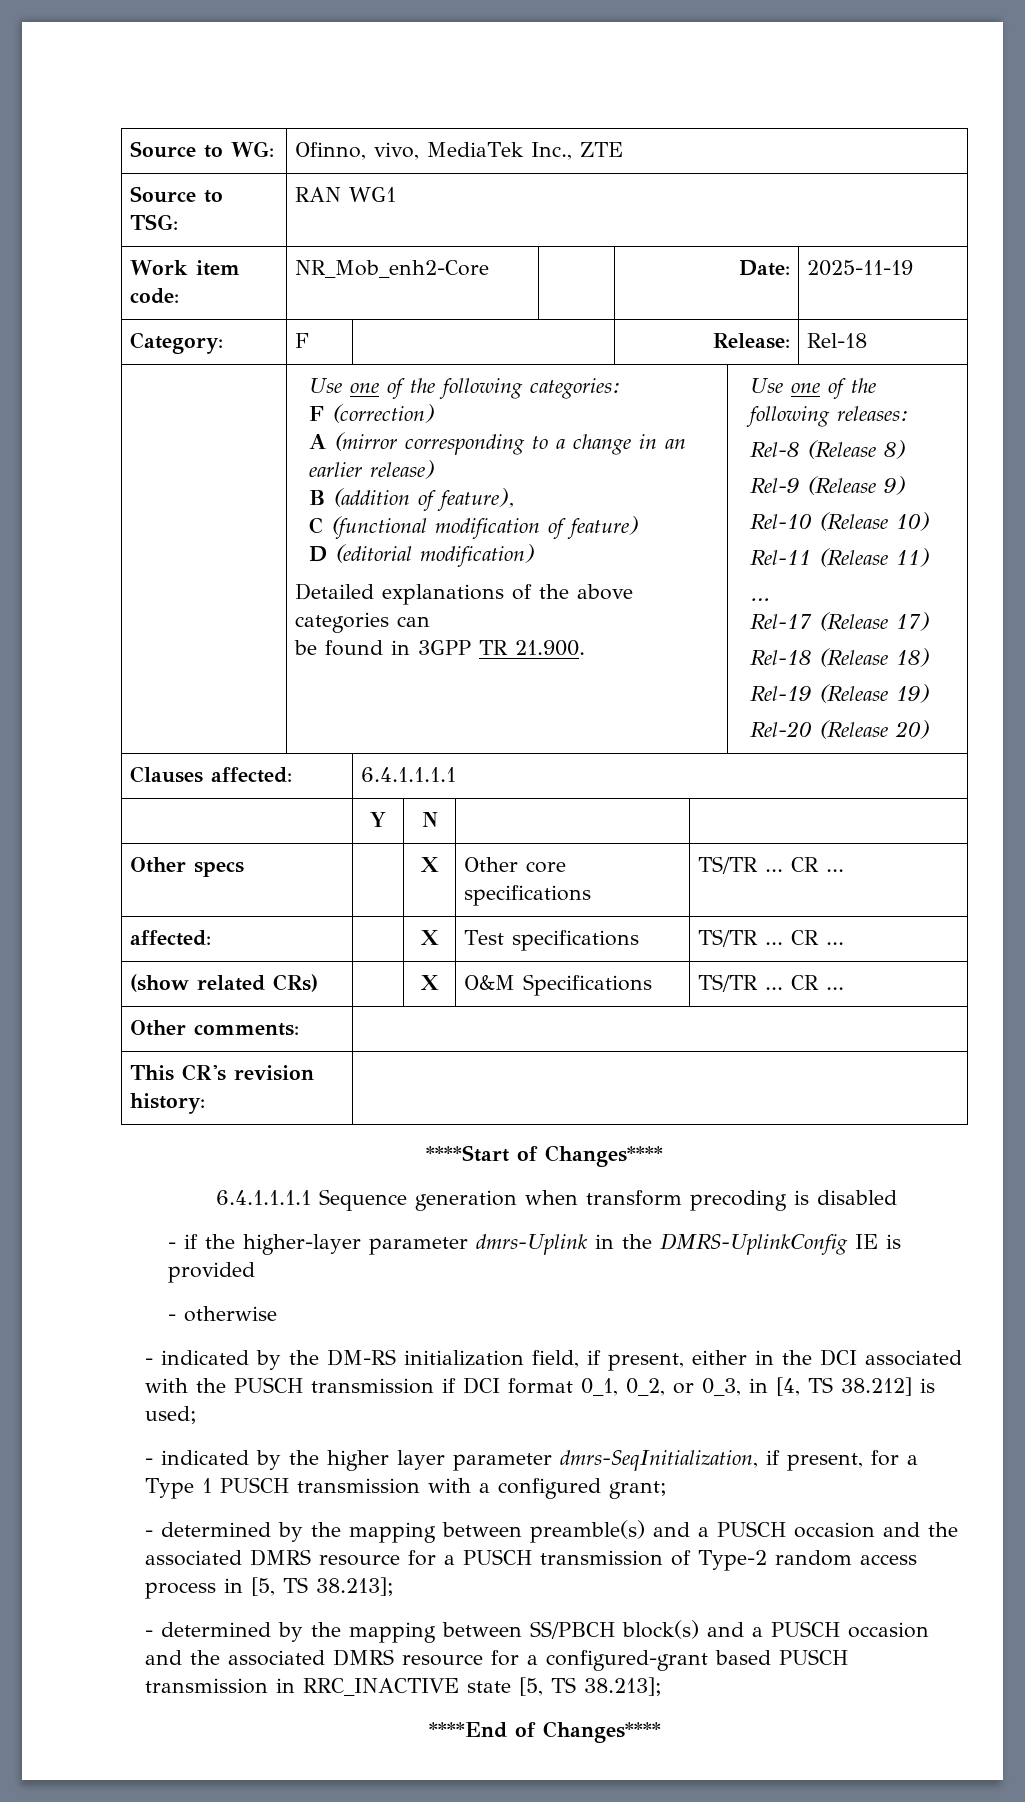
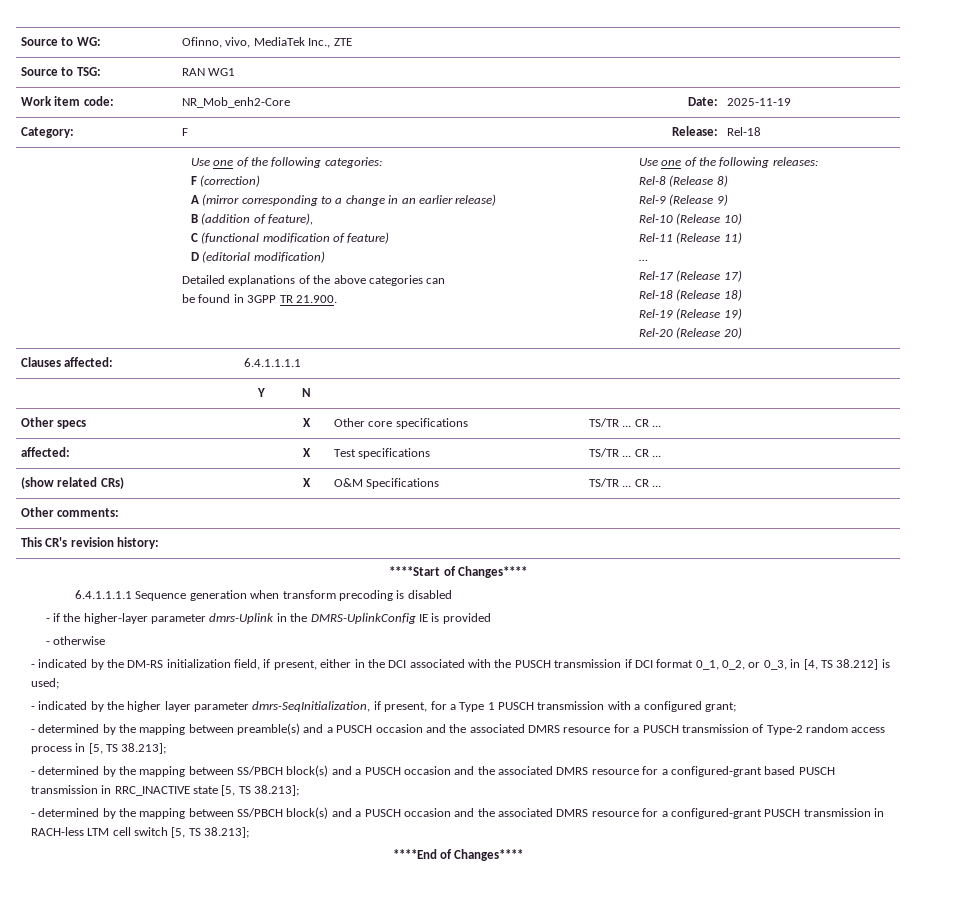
+ - determined by the mapping between SS/PBCH block(s) and a PUSCH occasion and the associated DMRS resource for a configured-grant PUSCH transmission in RACH-less LTM cell switch [5, TS 38.213];

